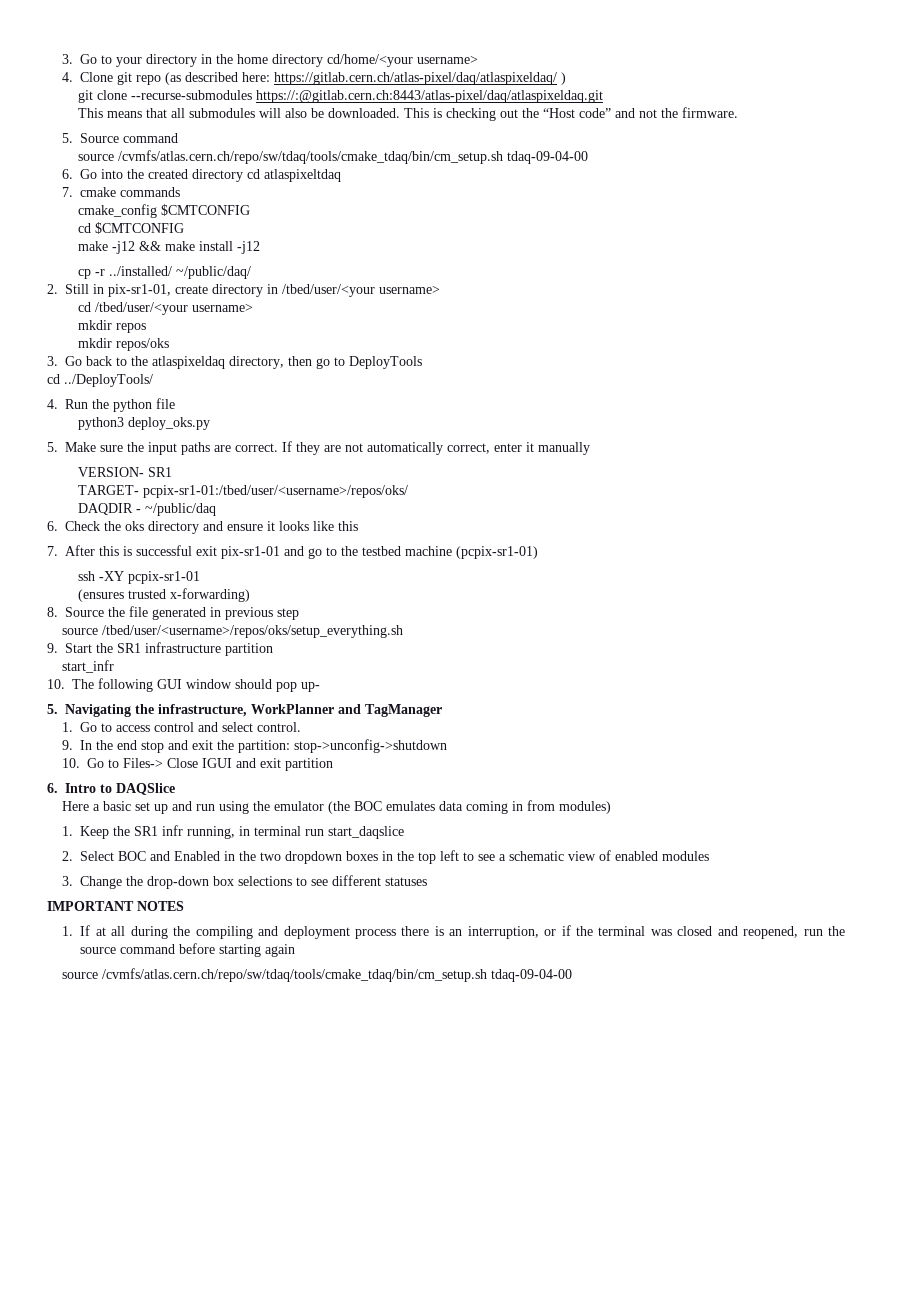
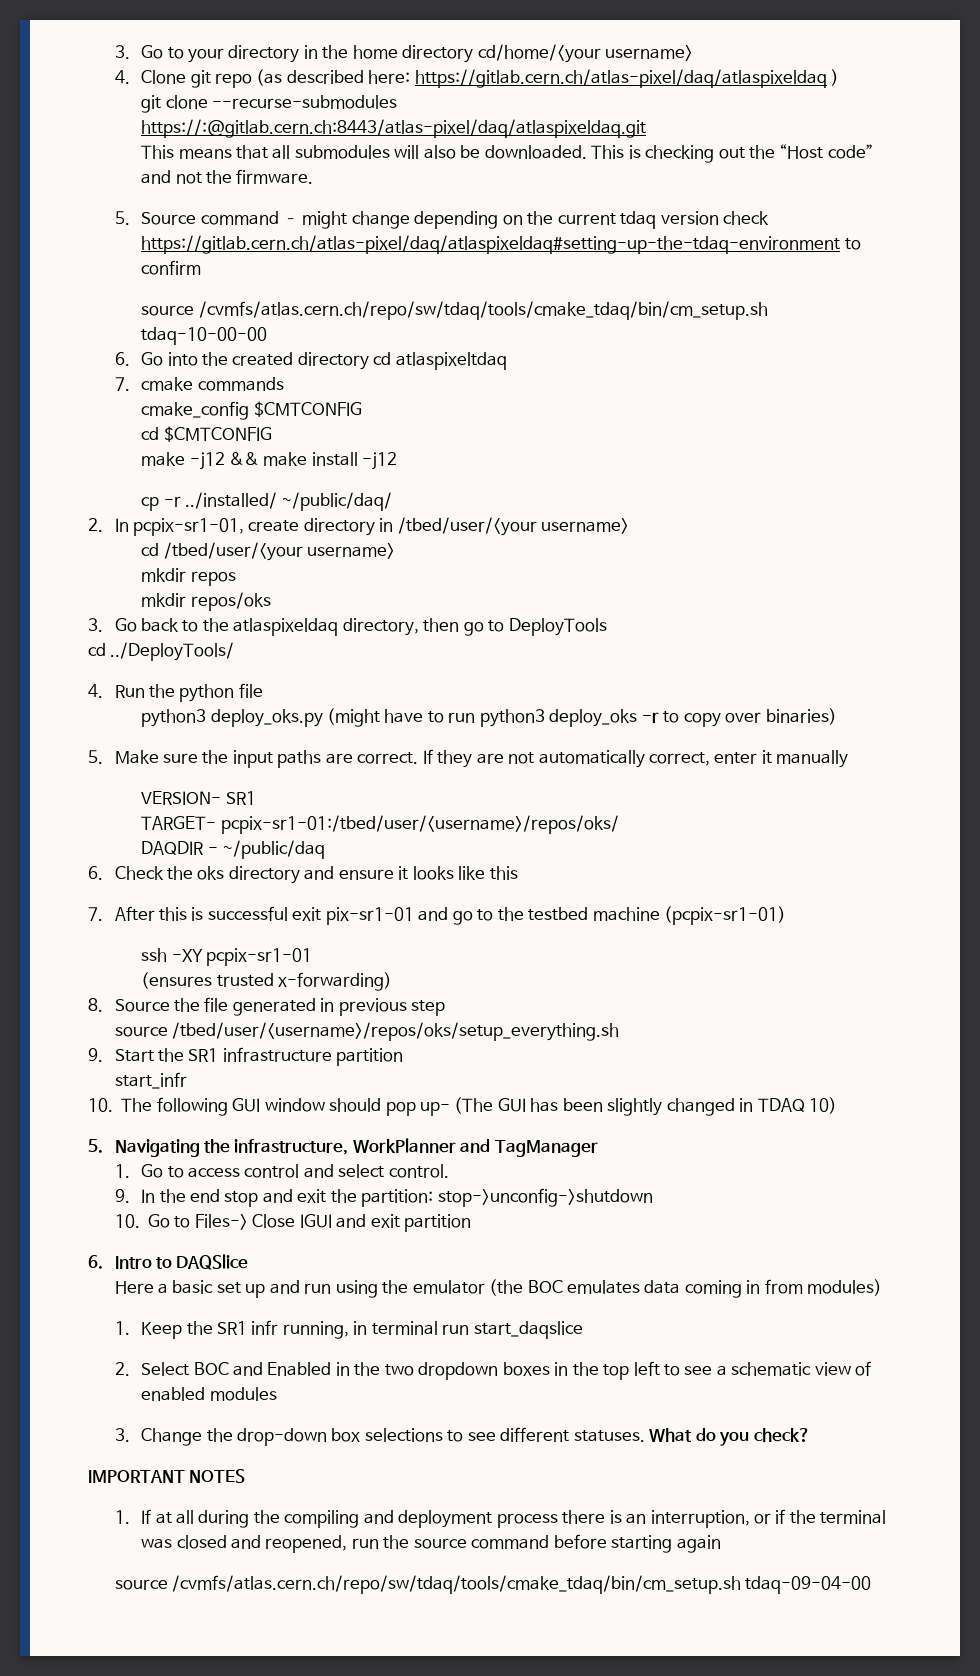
- 4. Clone git repo (as described here: https://gitlab.cern.ch/atlas-pixel/daq/atlaspixeldaq/ )
+ 4. Clone git repo (as described here: https://gitlab.cern.ch/atlas-pixel/daq/atlaspixeldaq )
- 5. Source command
- source /cvmfs/atlas.cern.ch/repo/sw/tdaq/tools/cmake_tdaq/bin/cm_setup.sh tdaq-09-04-00
+ 5. Source command – might change depending on the current tdaq version check https://gitlab.cern.ch/atlas-pixel/daq/atlaspixeldaq#setting-up-the-tdaq-environment to confirm
+ source /cvmfs/atlas.cern.ch/repo/sw/tdaq/tools/cmake_tdaq/bin/cm_setup.sh tdaq-10-00-00
- 2. Still in pix-sr1-01, create directory in /tbed/user/<your username>
+ 2. In pcpix-sr1-01, create directory in /tbed/user/<your username>
- python3 deploy_oks.py
+ python3 deploy_oks.py (might have to run python3 deploy_oks -r to copy over binaries)
- 10. The following GUI window should pop up-
+ 10. The following GUI window should pop up- (The GUI has been slightly changed in TDAQ 10)
- 3. Change the drop-down box selections to see different statuses
+ 3. Change the drop-down box selections to see different statuses. What do you check?

